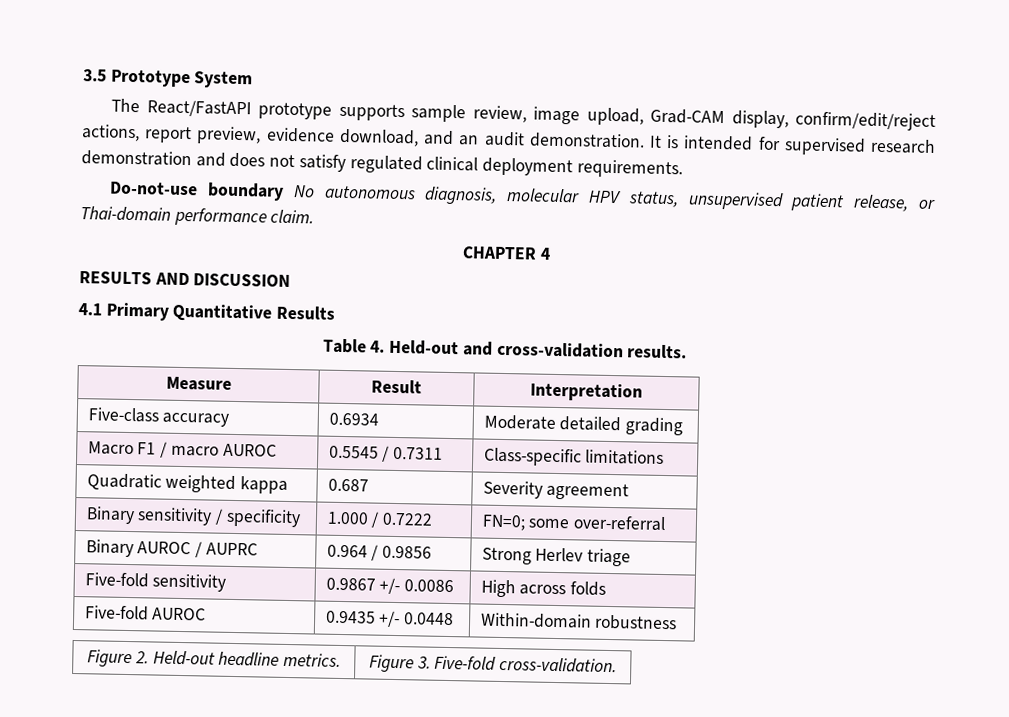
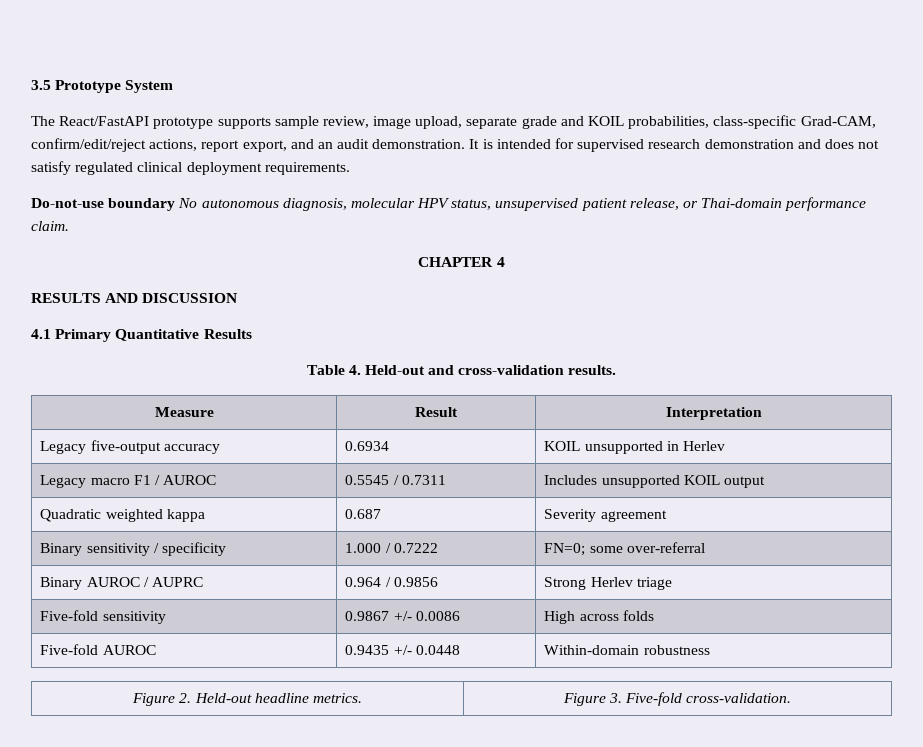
- The React/FastAPI prototype supports sample review, image upload, Grad-CAM display, confirm/edit/reject actions, report preview, evidence download, and an audit demonstration.
+ The React/FastAPI prototype supports sample review, image upload, separate grade and KOIL probabilities, class-specific Grad-CAM, confirm/edit/reject actions, report export, and an audit demonstration.
- Five-class accuracy | 0.6934 | Moderate detailed grading
- Macro F1 / macro AUROC | 0.5545 / 0.7311 | Class-specific limitations
+ Legacy five-output accuracy | 0.6934 | KOIL unsupported in Herlev
+ Legacy macro F1 / AUROC | 0.5545 / 0.7311 | Includes unsupported KOIL output

